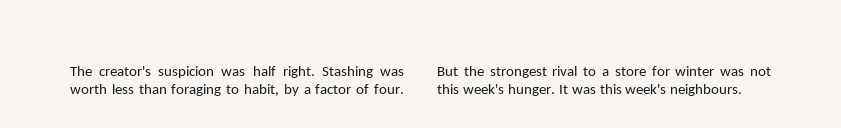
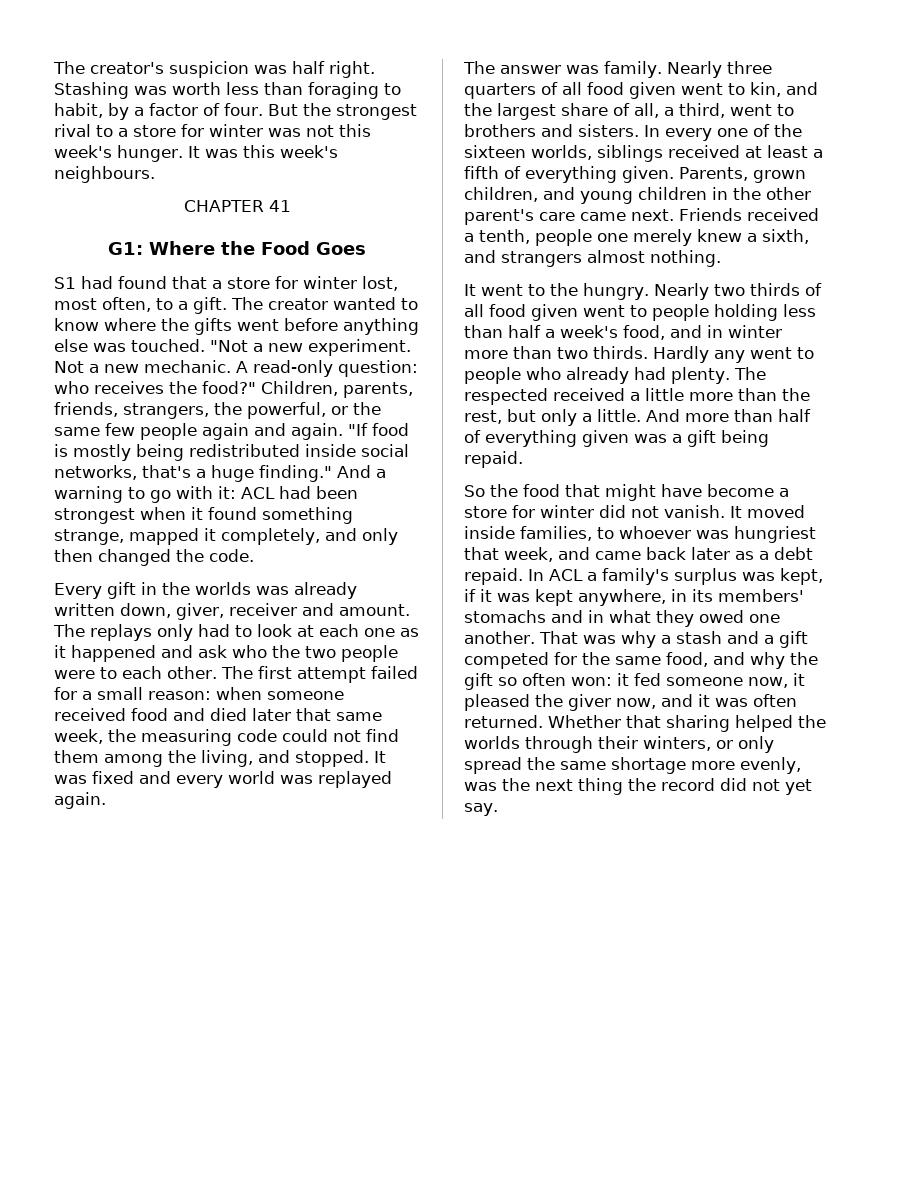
+ CHAPTER 41
+ G1: Where the Food Goes
+ S1 had found that a store for winter lost, most often, to a gift. The creator wanted to know where the gifts went before anything else was touched. "Not a new experiment. Not a new mechanic. A read-only question: who receives the food?" Children, parents, friends, strangers, the powerful, or the same few people again and again. "If food is mostly being redistributed inside social networks, that's a huge finding." And a warning to go with it: ACL had been strongest when it found something strange, mapped it completely, and only then changed the code.
+ Every gift in the worlds was already written down, giver, receiver and amount. The replays only had to look at each one as it happened and ask who the two people were to each other. The first attempt failed for a small reason: when someone received food and died later that same week, the measuring code could not find them among the living, and stopped. It was fixed and every world was replayed again.
+ The answer was family. Nearly three quarters of all food given went to kin, and the largest share of all, a third, went to brothers and sisters. In every one of the sixteen worlds, siblings received at least a fifth of everything given. Parents, grown children, and young children in the other parent's care came next. Friends received a tenth, people one merely knew a sixth, and strangers almost nothing.
+ It went to the hungry. Nearly two thirds of all food given went to people holding less than half a week's food, and in winter more than two thirds. Hardly any went to people who already had plenty. The respected received a little more than the rest, but only a little. And more than half of everything given was a gift being repaid.
+ So the food that might have become a store for winter did not vanish. It moved inside families, to whoever was hungriest that week, and came back later as a debt repaid. In ACL a family's surplus was kept, if it was kept anywhere, in its members' stomachs and in what they owed one another. That was why a stash and a gift competed for the same food, and why the gift so often won: it fed someone now, it pleased the giver now, and it was often returned. Whether that sharing helped the worlds through their winters, or only spread the same shortage more evenly, was the next thing the record did not yet say.

